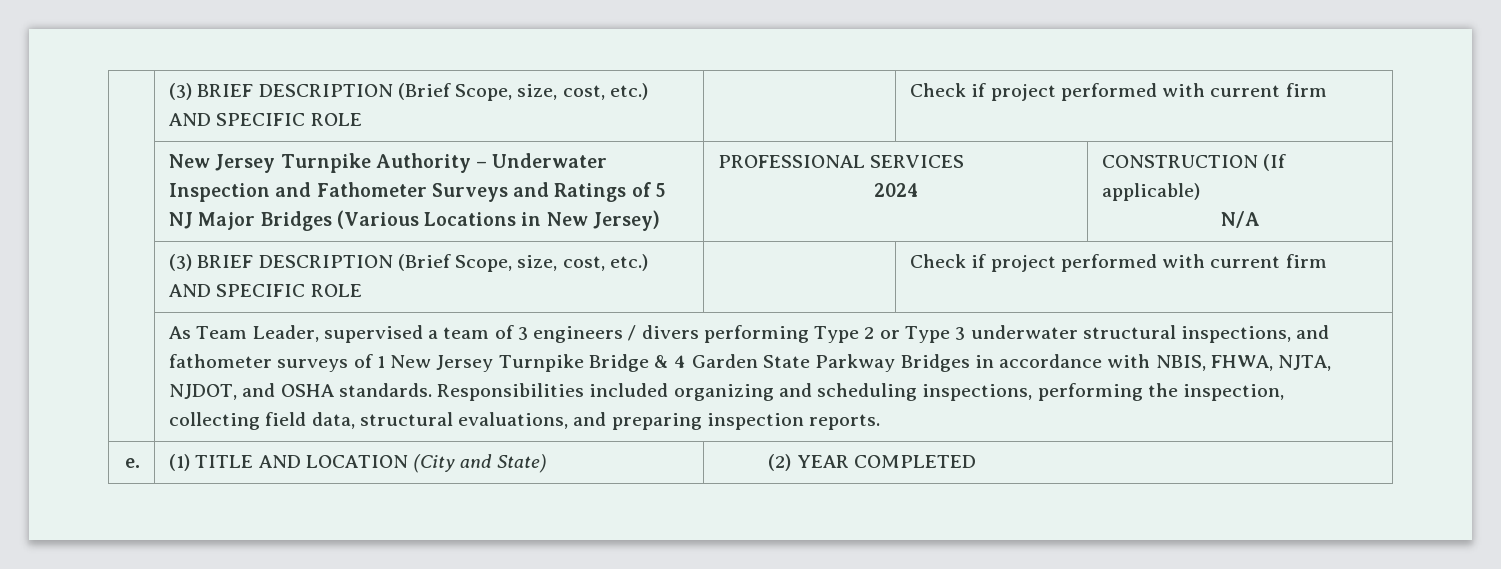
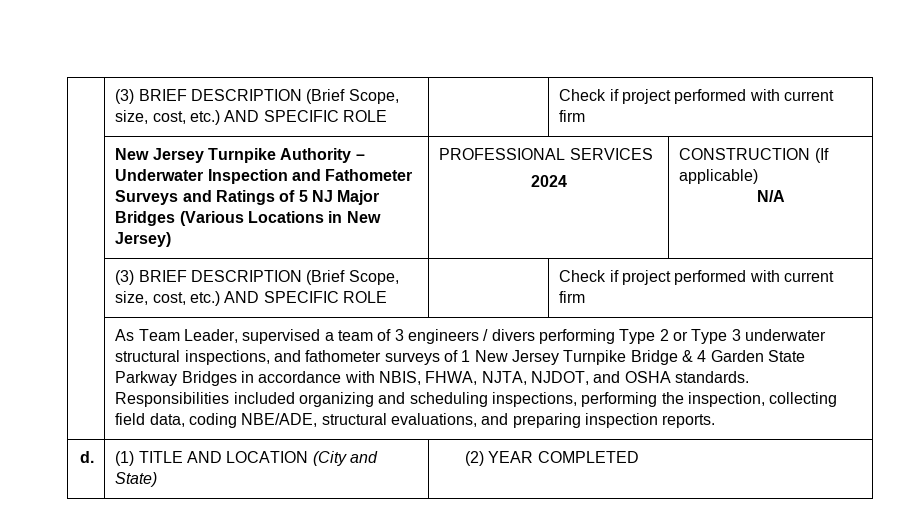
- Responsibilities included organizing and scheduling inspections, performing the inspection, collecting field data, structural evaluations, and preparing inspection reports.
+ Responsibilities included organizing and scheduling inspections, performing the inspection, collecting field data, coding NBE/ADE, structural evaluations, and preparing inspection reports.
- e. | (1) TITLE AND LOCATION (City and State) | (2) YEAR COMPLETED
+ d. | (1) TITLE AND LOCATION (City and State) | (2) YEAR COMPLETED

